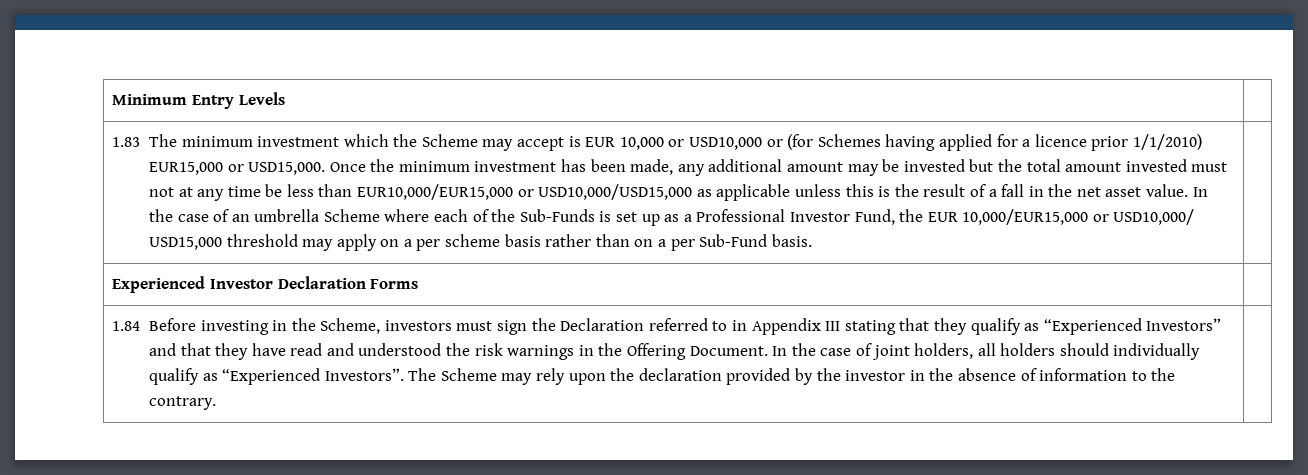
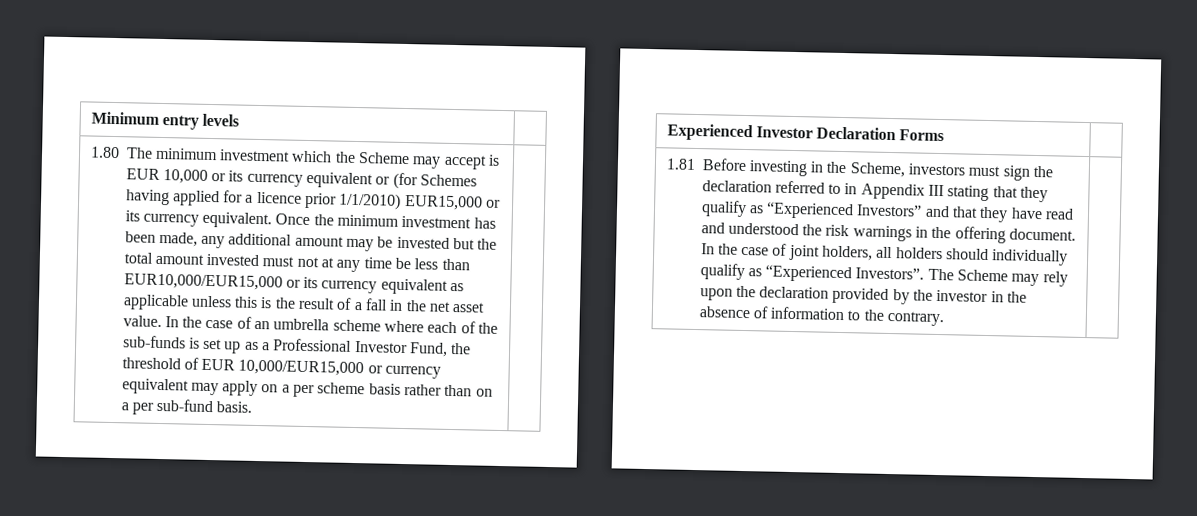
- Minimum Entry Levels |
- 1.83 The minimum investment which the Scheme may accept is EUR 10,000 or USD10,000 or (for Schemes having applied for a licence prior 1/1/2010) EUR15,000 or USD15,000.
+ Minimum entry levels |
+ 1.80 The minimum investment which the Scheme may accept is EUR 10,000 or its currency equivalent or (for Schemes having applied for a licence prior 1/1/2010) EUR15,000 or its currency equivalent.
- Once the minimum investment has been made, any additional amount may be invested but the total amount invested must not at any time be less than EUR10,000/EUR15,000 or USD10,000/USD15,000 as applicable unless this is the result of a fall in the net asset value.
+ Once the minimum investment has been made, any additional amount may be invested but the total amount invested must not at any time be less than EUR10,000/EUR15,000 or its currency equivalent as applicable unless this is the result of a fall in the net asset value.
- In the case of an umbrella Scheme where each of the Sub-Funds is set up as a Professional Investor Fund, the EUR 10,000/EUR15,000 or USD10,000/ USD15,000 threshold may apply on a per scheme basis rather than on a per Sub-Fund basis.
+ In the case of an umbrella scheme where each of the sub-funds is set up as a Professional Investor Fund, the threshold of EUR 10,000/EUR15,000 or currency equivalent may apply on a per scheme basis rather than on a per sub-fund basis.
- 1.84 Before investing in the Scheme, investors must sign the Declaration referred to in Appendix III stating that they qualify as “Experienced Investors” and that they have read and understood the risk warnings in the Offering Document.
+ 1.81 Before investing in the Scheme, investors must sign the declaration referred to in Appendix III stating that they qualify as “Experienced Investors” and that they have read and understood the risk warnings in the offering document.

